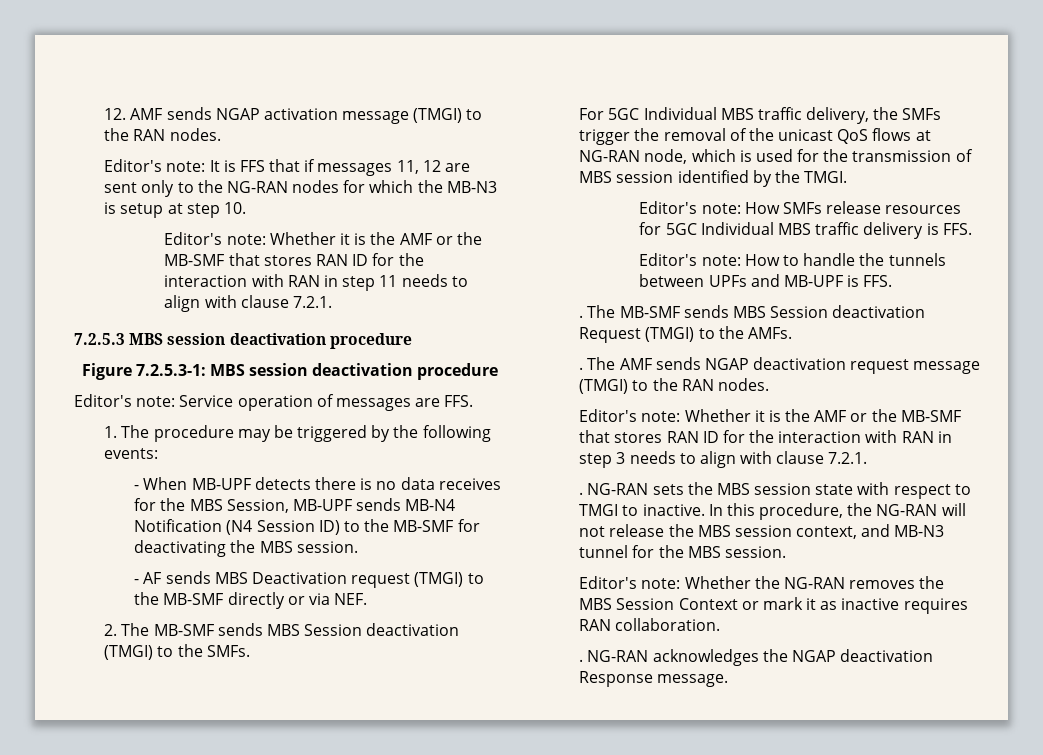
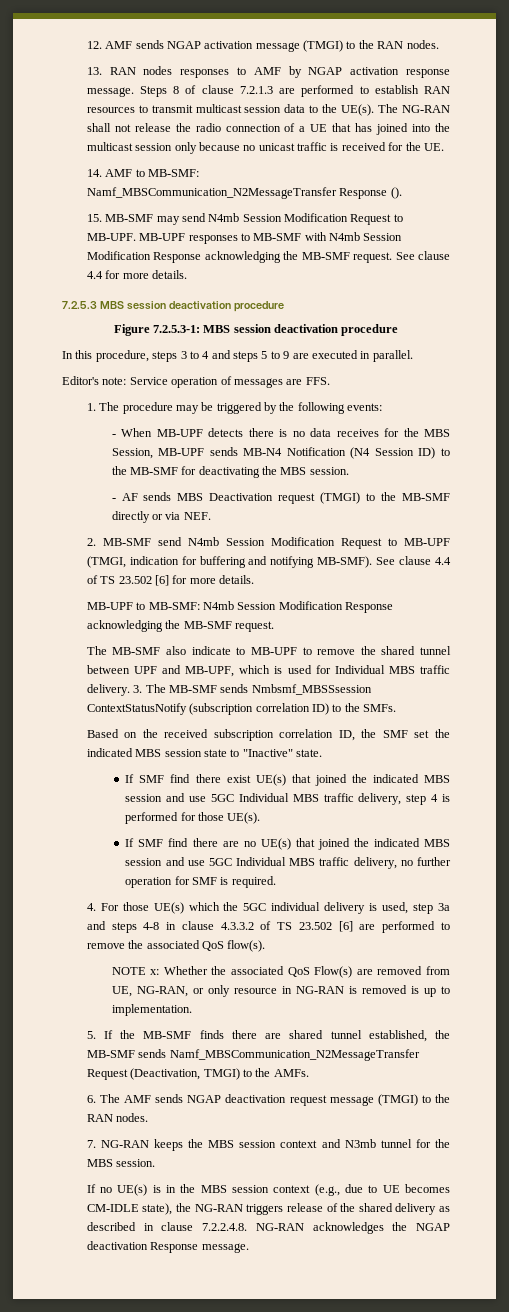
- Editor's note: It is FFS that if messages 11, 12 are sent only to the NG-RAN nodes for which the MB-N3 is setup at step 10.
- Editor's note: Whether it is the AMF or the MB-SMF that stores RAN ID for the interaction with RAN in step 11 needs to align with clause 7.2.1.
+ 13. RAN nodes responses to AMF by NGAP activation response message. Steps 8 of clause 7.2.1.3 are performed to establish RAN resources to transmit multicast session data to the UE(s). The NG-RAN shall not release the radio connection of a UE that has joined into the multicast session only because no unicast traffic is received for the UE.
+ 14. AMF to MB-SMF: Namf_MBSCommunication_N2MessageTransfer Response ().
+ 15. MB-SMF may send N4mb Session Modification Request to MB-UPF. MB-UPF responses to MB-SMF with N4mb Session Modification Response acknowledging the MB-SMF request. See clause 4.4 for more details.
+ In this procedure, steps 3 to 4 and steps 5 to 9 are executed in parallel.
- 2. The MB-SMF sends MBS Session deactivation (TMGI) to the SMFs.
- For 5GC Individual MBS traffic delivery, the SMFs trigger the removal of the unicast QoS flows at NG-RAN node, which is used for the transmission of MBS session identified by the TMGI.
- Editor's note: How SMFs release resources for 5GC Individual MBS traffic delivery is FFS.
- Editor's note: How to handle the tunnels between UPFs and MB-UPF is FFS.
- . The MB-SMF sends MBS Session deactivation Request (TMGI) to the AMFs.
+ 2. MB-SMF send N4mb Session Modification Request to MB-UPF (TMGI, indication for buffering and notifying MB-SMF). See clause 4.4 of TS 23.502 [6] for more details.
+ MB-UPF to MB-SMF: N4mb Session Modification Response acknowledging the MB-SMF request.
+ The MB-SMF also indicate to MB-UPF to remove the shared tunnel between UPF and MB-UPF, which is used for Individual MBS traffic delivery. 3. The MB-SMF sends Nmbsmf_MBSSsession ContextStatusNotify (subscription correlation ID) to the SMFs.
+ Based on the received subscription correlation ID, the SMF set the indicated MBS session state to "Inactive" state.
+ If SMF find there exist UE(s) that joined the indicated MBS session and use 5GC Individual MBS traffic delivery, step 4 is performed for those UE(s).
+ If SMF find there are no UE(s) that joined the indicated MBS session and use 5GC Individual MBS traffic delivery, no further operation for SMF is required.
+ 4. For those UE(s) which the 5GC individual delivery is used, step 3a and steps 4-8 in clause 4.3.3.2 of TS 23.502 [6] are performed to remove the associated QoS flow(s).
+ NOTE x: Whether the associated QoS Flow(s) are removed from UE, NG-RAN, or only resource in NG-RAN is removed is up to implementation.
+ 5. If the MB-SMF finds there are shared tunnel established, the MB-SMF sends Namf_MBSCommunication_N2MessageTransfer Request (Deactivation, TMGI) to the AMFs.
- . The AMF sends NGAP deactivation request message (TMGI) to the RAN nodes.
+ 6. The AMF sends NGAP deactivation request message (TMGI) to the RAN nodes.
- Editor's note: Whether it is the AMF or the MB-SMF that stores RAN ID for the interaction with RAN in step 3 needs to align with clause 7.2.1.
- . NG-RAN sets the MBS session state with respect to TMGI to inactive. In this procedure, the NG-RAN will not release the MBS session context, and MB-N3 tunnel for the MBS session.
+ 7. NG-RAN keeps the MBS session context and N3mb tunnel for the MBS session.
- Editor's note: Whether the NG-RAN removes the MBS Session Context or mark it as inactive requires RAN collaboration.
- . NG-RAN acknowledges the NGAP deactivation Response message.
+ If no UE(s) is in the MBS session context (e.g., due to UE becomes CM-IDLE state), the NG-RAN triggers release of the shared delivery as described in clause 7.2.2.4.8. NG-RAN acknowledges the NGAP deactivation Response message.

